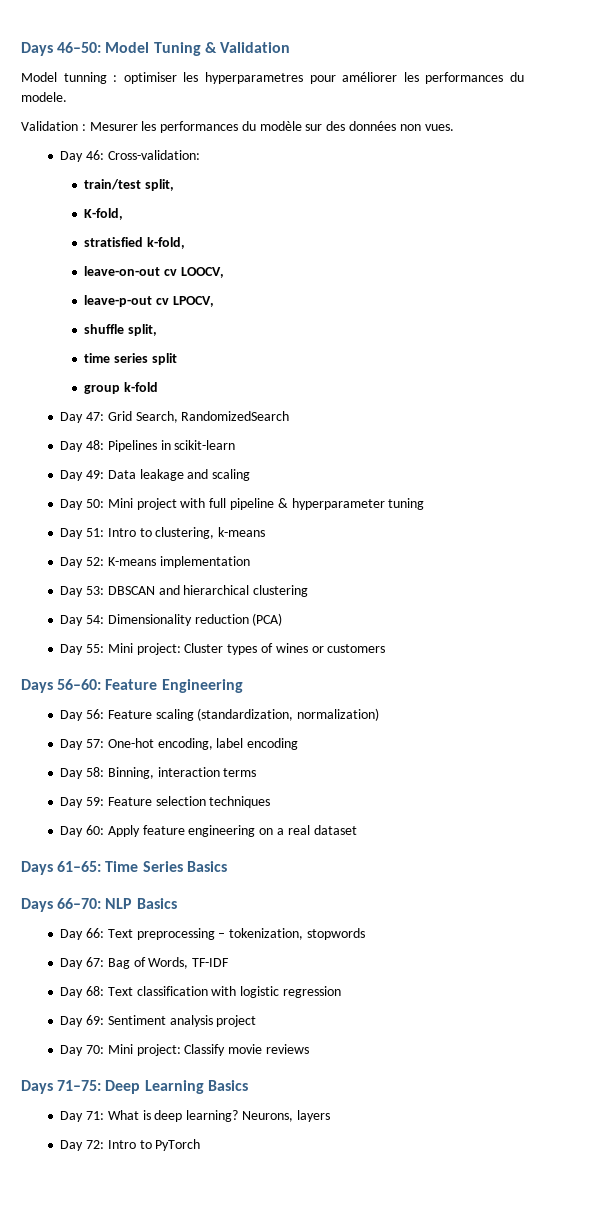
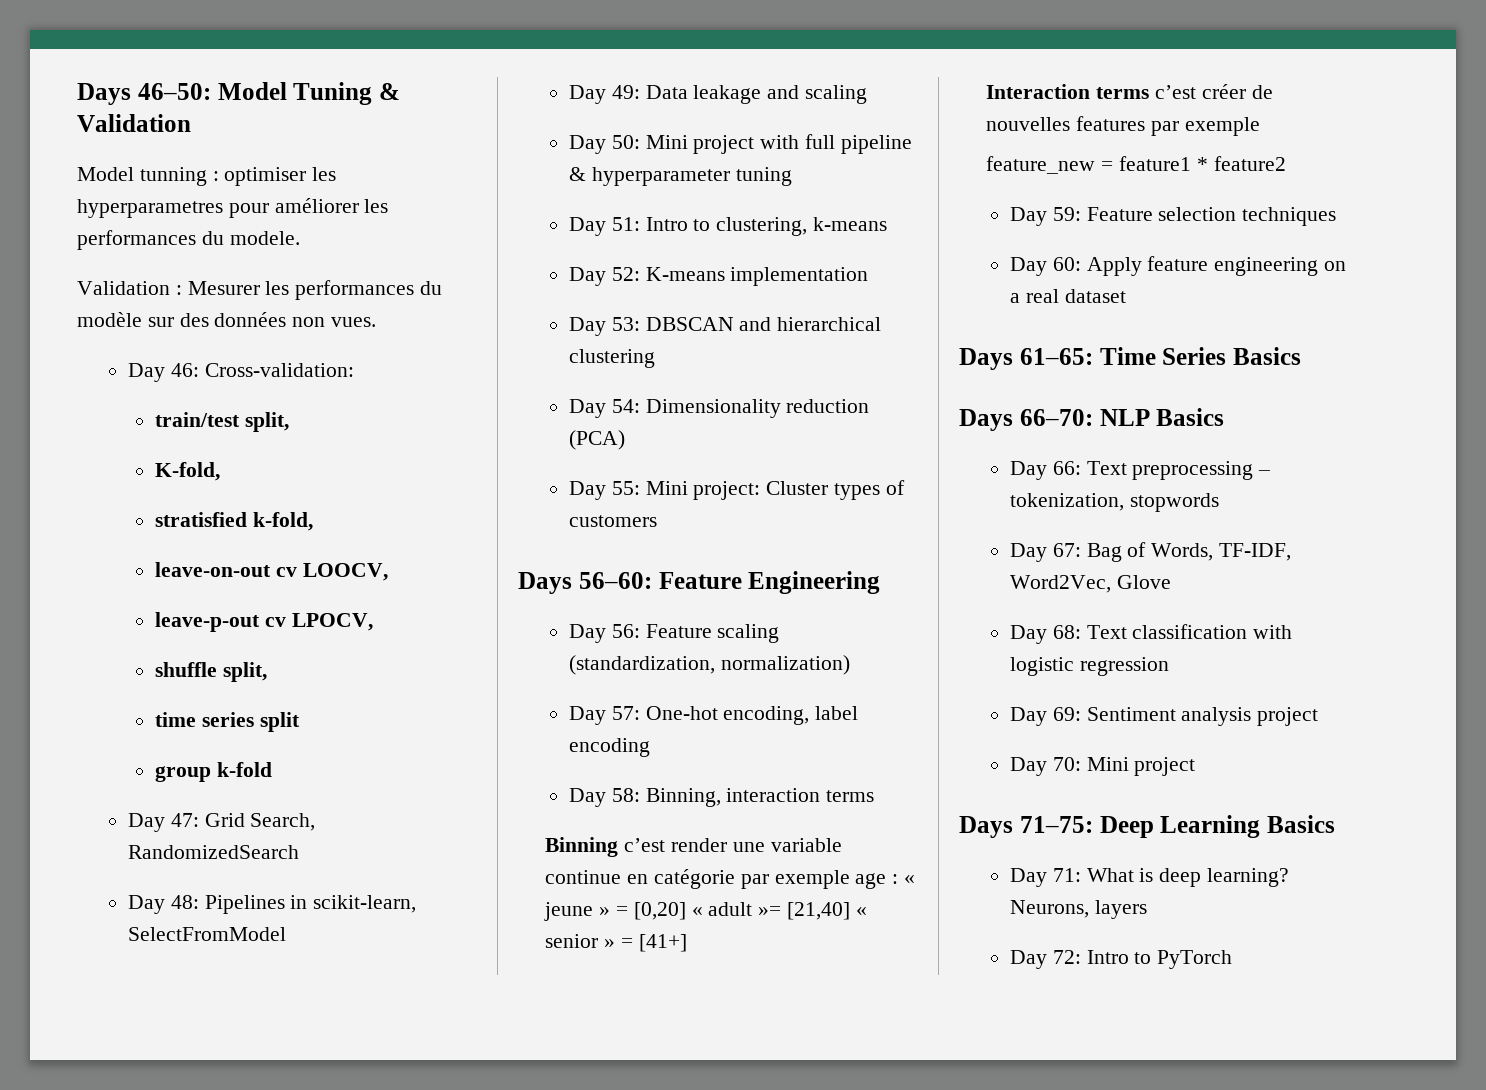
- Day 48: Pipelines in scikit-learn
+ Day 48: Pipelines in scikit-learn, SelectFromModel
- Day 55: Mini project: Cluster types of wines or customers
+ Day 55: Mini project: Cluster types of customers
+ Binning c’est render une variable continue en catégorie par exemple age : « jeune » = [0,20] « adult »= [21,40] « senior » = [41+]
+ Interaction terms c’est créer de nouvelles features par exemple
+ feature_new = feature1 * feature2
- Day 67: Bag of Words, TF-IDF
+ Day 67: Bag of Words, TF-IDF, Word2Vec, Glove
- Day 70: Mini project: Classify movie reviews
+ Day 70: Mini project

